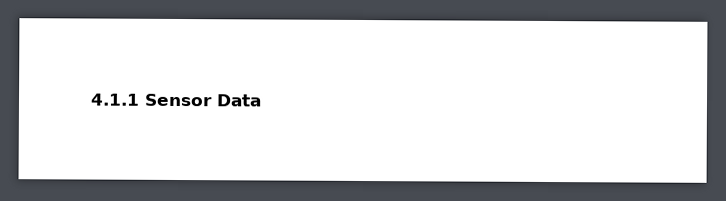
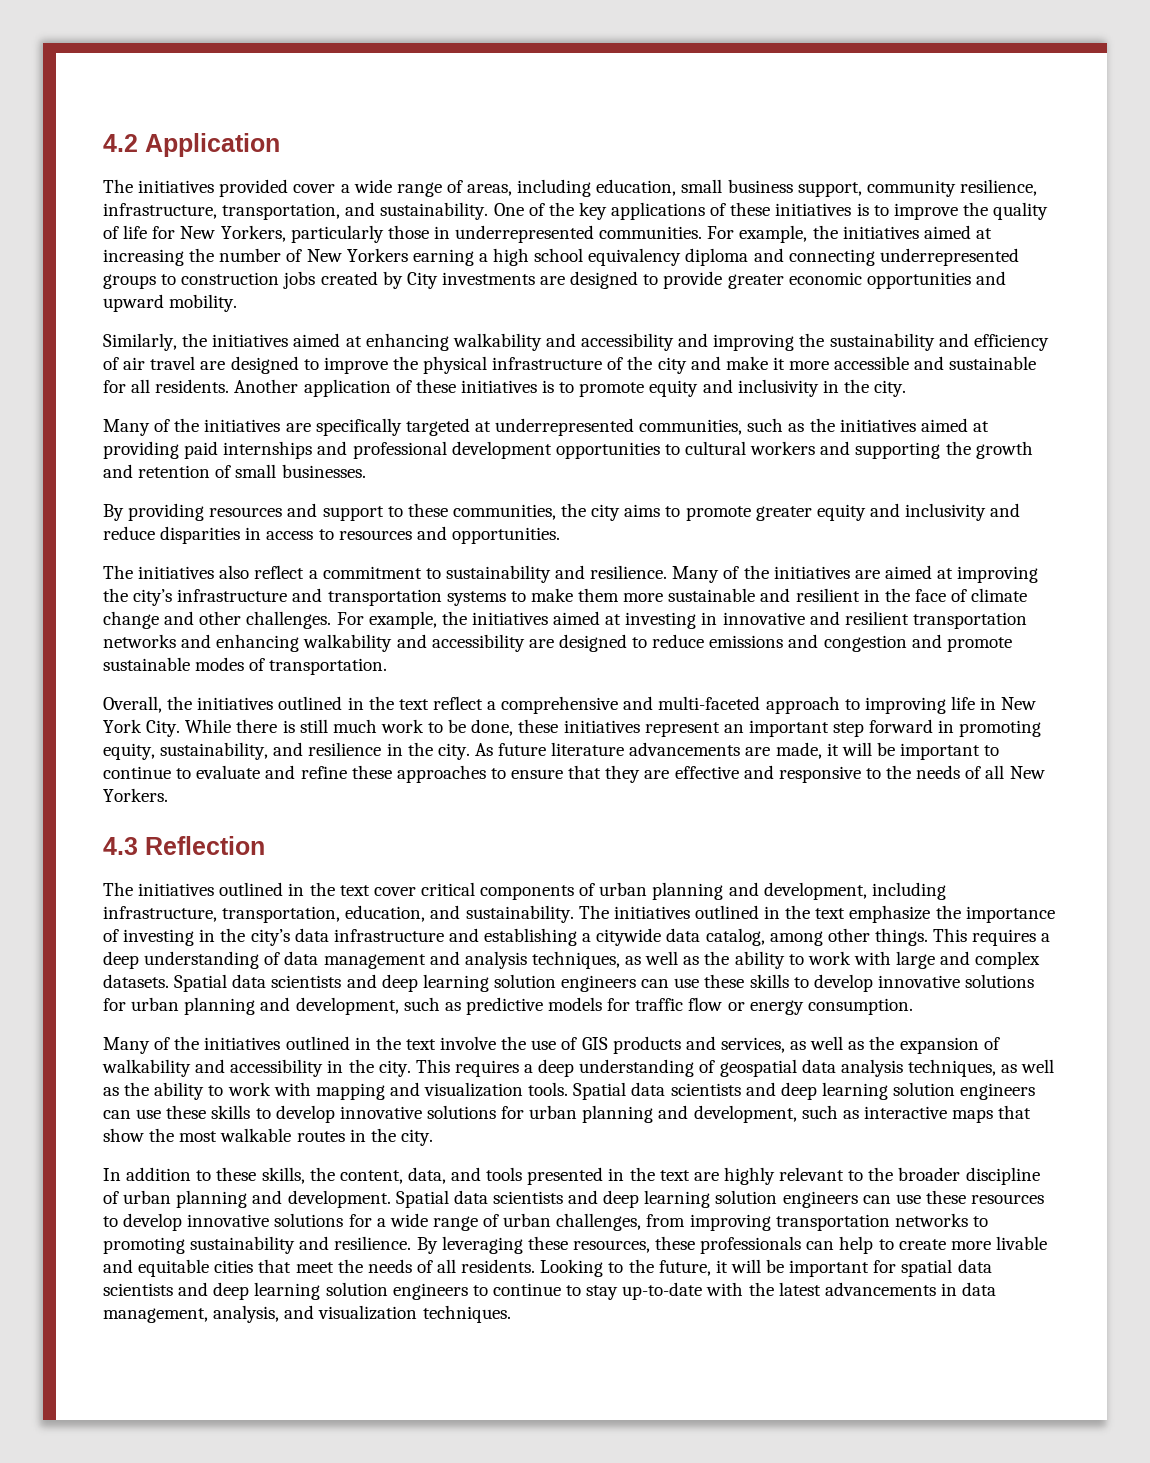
- 4.1.1 Sensor Data
+ 4.2 Application
+ The initiatives provided cover a wide range of areas, including education, small business support, community resilience, infrastructure, transportation, and sustainability. One of the key applications of these initiatives is to improve the quality of life for New Yorkers, particularly those in underrepresented communities. For example, the initiatives aimed at increasing the number of New Yorkers earning a high school equivalency diploma and connecting underrepresented groups to construction jobs created by City investments are designed to provide greater economic opportunities and upward mobility.
+ Similarly, the initiatives aimed at enhancing walkability and accessibility and improving the sustainability and efficiency of air travel are designed to improve the physical infrastructure of the city and make it more accessible and sustainable for all residents. Another application of these initiatives is to promote equity and inclusivity in the city.
+ Many of the initiatives are specifically targeted at underrepresented communities, such as the initiatives aimed at providing paid internships and professional development opportunities to cultural workers and supporting the growth and retention of small businesses.
+ By providing resources and support to these communities, the city aims to promote greater equity and inclusivity and reduce disparities in access to resources and opportunities.
+ The initiatives also reflect a commitment to sustainability and resilience. Many of the initiatives are aimed at improving the city’s infrastructure and transportation systems to make them more sustainable and resilient in the face of climate change and other challenges. For example, the initiatives aimed at investing in innovative and resilient transportation networks and enhancing walkability and accessibility are designed to reduce emissions and congestion and promote sustainable modes of transportation.
+ Overall, the initiatives outlined in the text reflect a comprehensive and multi-faceted approach to improving life in New York City. While there is still much work to be done, these initiatives represent an important step forward in promoting equity, sustainability, and resilience in the city. As future literature advancements are made, it will be important to continue to evaluate and refine these approaches to ensure that they are effective and responsive to the needs of all New Yorkers.
+ 4.3 Reflection
+ The initiatives outlined in the text cover critical components of urban planning and development, including infrastructure, transportation, education, and sustainability. The initiatives outlined in the text emphasize the importance of investing in the city’s data infrastructure and establishing a citywide data catalog, among other things. This requires a deep understanding of data management and analysis techniques, as well as the ability to work with large and complex datasets. Spatial data scientists and deep learning solution engineers can use these skills to develop innovative solutions for urban planning and development, such as predictive models for traffic flow or energy consumption.
+ Many of the initiatives outlined in the text involve the use of GIS products and services, as well as the expansion of walkability and accessibility in the city. This requires a deep understanding of geospatial data analysis techniques, as well as the ability to work with mapping and visualization tools. Spatial data scientists and deep learning solution engineers can use these skills to develop innovative solutions for urban planning and development, such as interactive maps that show the most walkable routes in the city.
+ In addition to these skills, the content, data, and tools presented in the text are highly relevant to the broader discipline of urban planning and development. Spatial data scientists and deep learning solution engineers can use these resources to develop innovative solutions for a wide range of urban challenges, from improving transportation networks to promoting sustainability and resilience. By leveraging these resources, these professionals can help to create more livable and equitable cities that meet the needs of all residents. Looking to the future, it will be important for spatial data scientists and deep learning solution engineers to continue to stay up-to-date with the latest advancements in data management, analysis, and visualization techniques.

